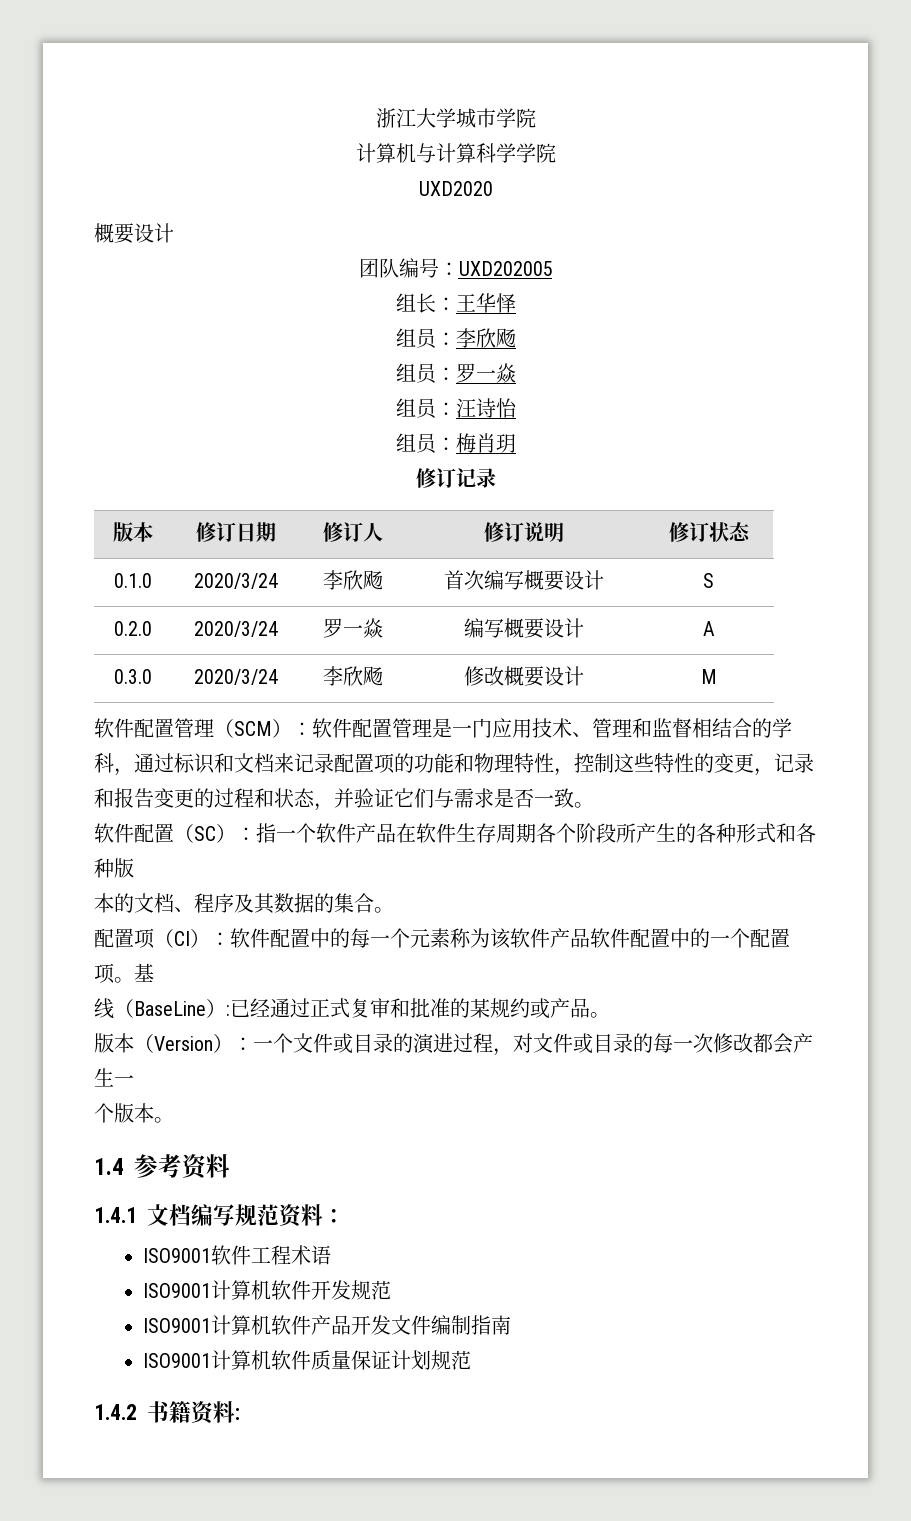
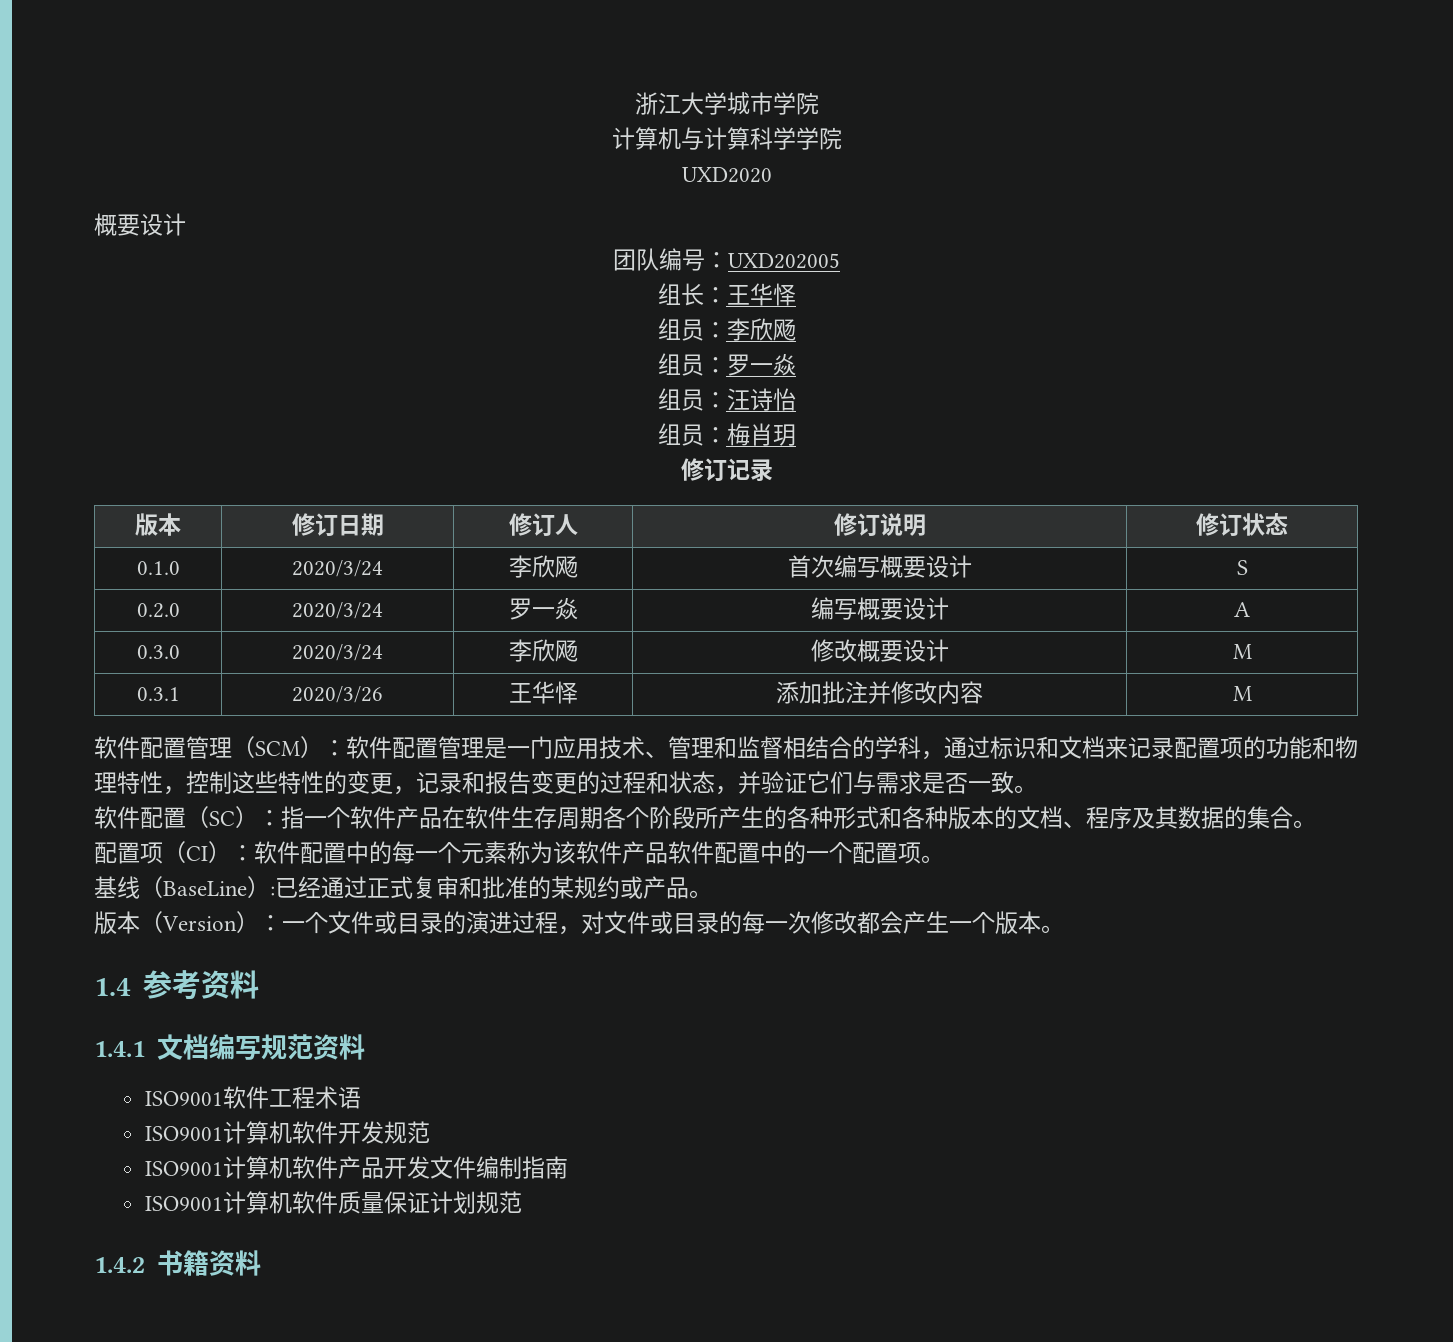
+ 0.3.1 | 2020/3/26 | 王华怿 | 添加批注并修改内容 | M
- 软件配置（SC）：指一个软件产品在软件生存周期各个阶段所产生的各种形式和各种版
- 本的文档、程序及其数据的集合。
+ 软件配置（SC）：指一个软件产品在软件生存周期各个阶段所产生的各种形式和各种版本的文档、程序及其数据的集合。
- 配置项（CI）：软件配置中的每一个元素称为该软件产品软件配置中的一个配置项。基
- 线（BaseLine）:已经通过正式复审和批准的某规约或产品。
+ 配置项（CI）：软件配置中的每一个元素称为该软件产品软件配置中的一个配置项。
+ 基线（BaseLine）:已经通过正式复审和批准的某规约或产品。
- 版本（Version）：一个文件或目录的演进过程，对文件或目录的每一次修改都会产生一
- 个版本。
+ 版本（Version）：一个文件或目录的演进过程，对文件或目录的每一次修改都会产生一个版本。
- 1.4.1文档编写规范资料：
+ 1.4.1文档编写规范资料
- 1.4.2书籍资料:
+ 1.4.2书籍资料

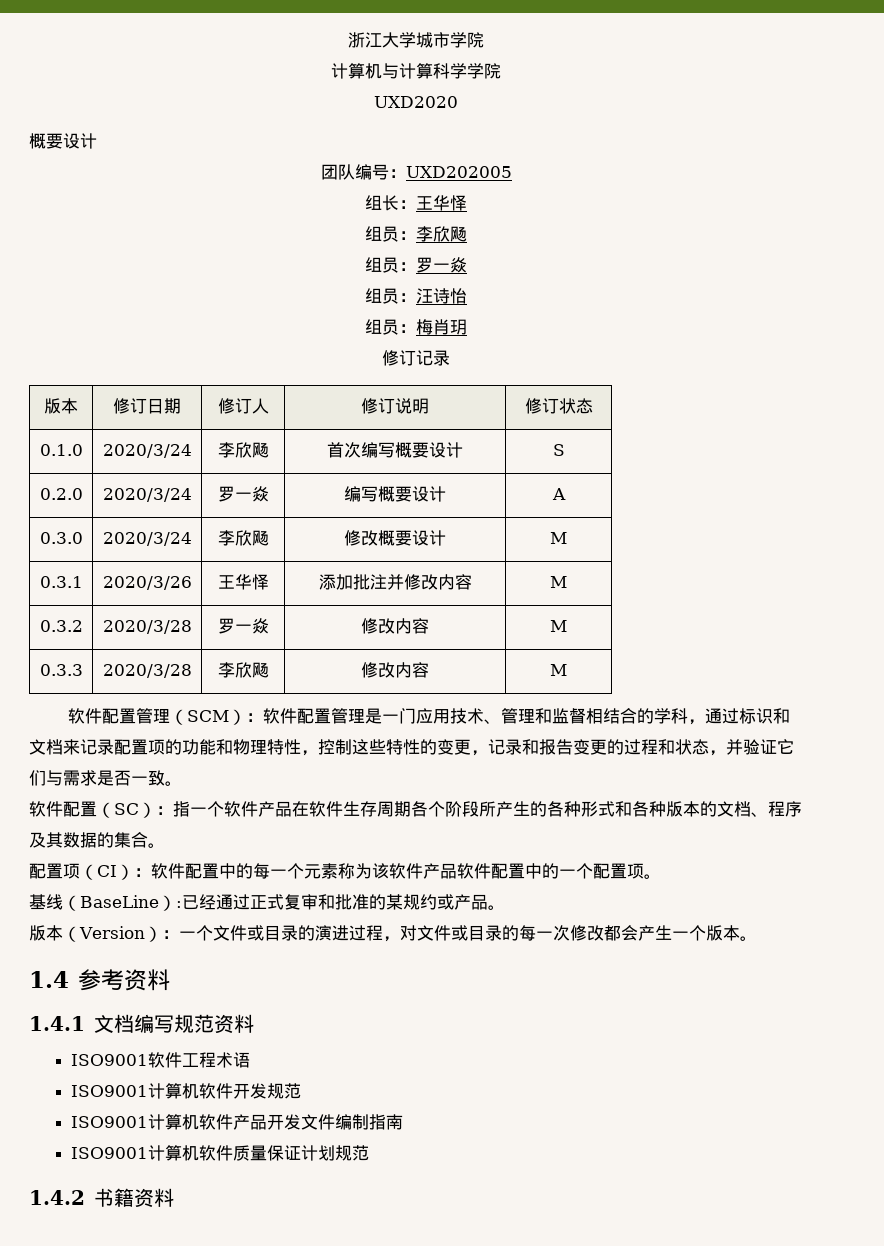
+ 0.3.2 | 2020/3/28 | 罗一焱 | 修改内容 | M
+ 0.3.3 | 2020/3/28 | 李欣飏 | 修改内容 | M

